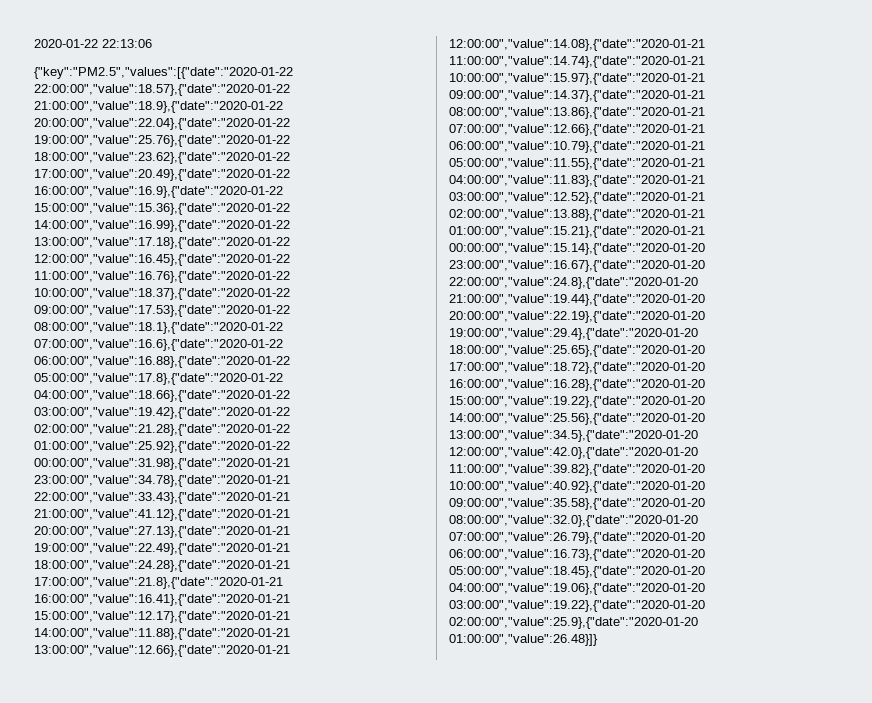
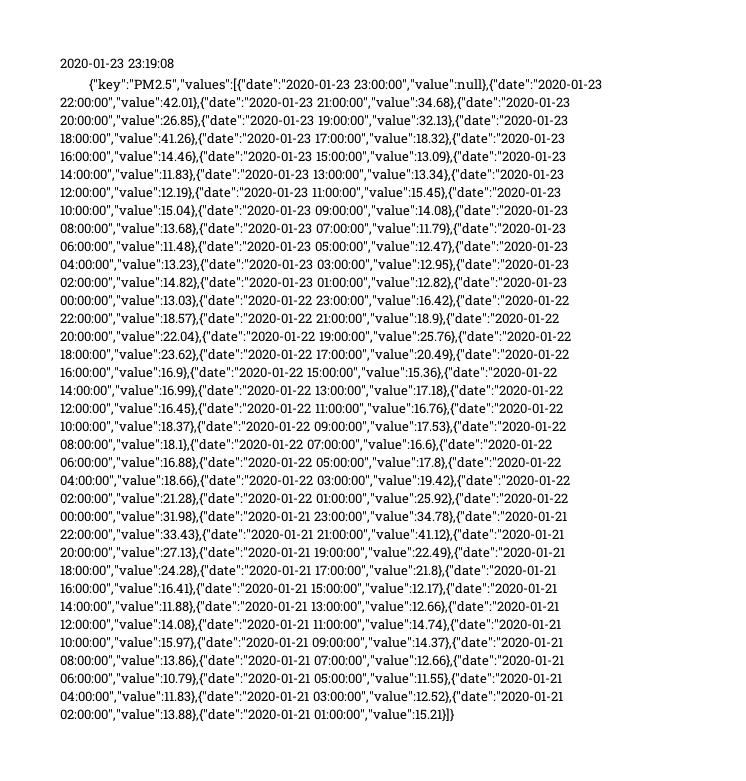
- 2020-01-22 22:13:06
- {"key":"PM2.5","values":[{"date":"2020-01-22 22:00:00","value":18.57},{"date":"2020-01-22 21:00:00","value":18.9},{"date":"2020-01-22 20:00:00","value":22.04},{"date":"2020-01-22 19:00:00","value":25.76},{"date":"2020-01-22 18:00:00","value":23.62},{"date":"2020-01-22 17:00:00","value":20.49},{"date":"2020-01-22 16:00:00","value":16.9},{"date":"2020-01-22 15:00:00","value":15.36},{"date":"2020-01-22 14:00:00","value":16.99},{"date":"2020-01-22 13:00:00","value":17.18},{"date":"2020-01-22 12:00:00","value":16.45},{"date":"2020-01-22 11:00:00","value":16.76},{"date":"2020-01-22 10:00:00","value":18.37},{"date":"2020-01-22 09:00:00","value":17.53},{"date":"2020-01-22 08:00:00","value":18.1},{"date":"2020-01-22 07:00:00","value":16.6},{"date":"2020-01-22 06:00:00","value":16.88},{"date":"2020-01-22 05:00:00","value":17.8},{"date":"2020-01-22 04:00:00","value":18.66},{"date":"2020-01-22 03:00:00","value":19.42},{"date":"2020-01-22 02:00:00","value":21.28},{"date":"2020-01-22 01:00:00","value":25.92},{"date":"2020-01-22 00:00:00","value":31.98},{"date":"2020-01-21 23:00:00","value":34.78},{"date":"2020-01-21 22:00:00","value":33.43},{"date":"2020-01-21 21:00:00","value":41.12},{"date":"2020-01-21 20:00:00","value":27.13},{"date":"2020-01-21 19:00:00","value":22.49},{"date":"2020-01-21 18:00:00","value":24.28},{"date":"2020-01-21 17:00:00","value":21.8},{"date":"2020-01-21 16:00:00","value":16.41},{"date":"2020-01-21 15:00:00","value":12.17},{"date":"2020-01-21 14:00:00","value":11.88},{"date":"2020-01-21 13:00:00","value":12.66},{"date":"2020-01-21 12:00:00","value":14.08},{"date":"2020-01-21 11:00:00","value":14.74},{"date":"2020-01-21 10:00:00","value":15.97},{"date":"2020-01-21 09:00:00","value":14.37},{"date":"2020-01-21 08:00:00","value":13.86},{"date":"2020-01-21 07:00:00","value":12.66},{"date":"2020-01-21 06:00:00","value":10.79},{"date":"2020-01-21 05:00:00","value":11.55},{"date":"2020-01-21 04:00:00","value":11.83},{"date":"2020-01-21 03:00:00","value":12.52},{"date":"2020-01-21 02:00:00","value":13.88},{"date":"2020-01-21 01:00:00","value":15.21},{"date":"2020-01-21 00:00:00","value":15.14},{"date":"2020-01-20 23:00:00","value":16.67},{"date":"2020-01-20 22:00:00","value":24.8},{"date":"2020-01-20 21:00:00","value":19.44},{"date":"2020-01-20 20:00:00","value":22.19},{"date":"2020-01-20 19:00:00","value":29.4},{"date":"2020-01-20 18:00:00","value":25.65},{"date":"2020-01-20 17:00:00","value":18.72},{"date":"2020-01-20 16:00:00","value":16.28},{"date":"2020-01-20 15:00:00","value":19.22},{"date":"2020-01-20 14:00:00","value":25.56},{"date":"2020-01-20 13:00:00","value":34.5},{"date":"2020-01-20 12:00:00","value":42.0},{"date":"2020-01-20 11:00:00","value":39.82},{"date":"2020-01-20 10:00:00","value":40.92},{"date":"2020-01-20 09:00:00","value":35.58},{"date":"2020-01-20 08:00:00","value":32.0},{"date":"2020-01-20 07:00:00","value":26.79},{"date":"2020-01-20 06:00:00","value":16.73},{"date":"2020-01-20 05:00:00","value":18.45},{"date":"2020-01-20 04:00:00","value":19.06},{"date":"2020-01-20 03:00:00","value":19.22},{"date":"2020-01-20 02:00:00","value":25.9},{"date":"2020-01-20 01:00:00","value":26.48}]}
+ 2020-01-23 23:19:08
+ {"key":"PM2.5","values":[{"date":"2020-01-23 23:00:00","value":null},{"date":"2020-01-23 22:00:00","value":42.01},{"date":"2020-01-23 21:00:00","value":34.68},{"date":"2020-01-23 20:00:00","value":26.85},{"date":"2020-01-23 19:00:00","value":32.13},{"date":"2020-01-23 18:00:00","value":41.26},{"date":"2020-01-23 17:00:00","value":18.32},{"date":"2020-01-23 16:00:00","value":14.46},{"date":"2020-01-23 15:00:00","value":13.09},{"date":"2020-01-23 14:00:00","value":11.83},{"date":"2020-01-23 13:00:00","value":13.34},{"date":"2020-01-23 12:00:00","value":12.19},{"date":"2020-01-23 11:00:00","value":15.45},{"date":"2020-01-23 10:00:00","value":15.04},{"date":"2020-01-23 09:00:00","value":14.08},{"date":"2020-01-23 08:00:00","value":13.68},{"date":"2020-01-23 07:00:00","value":11.79},{"date":"2020-01-23 06:00:00","value":11.48},{"date":"2020-01-23 05:00:00","value":12.47},{"date":"2020-01-23 04:00:00","value":13.23},{"date":"2020-01-23 03:00:00","value":12.95},{"date":"2020-01-23 02:00:00","value":14.82},{"date":"2020-01-23 01:00:00","value":12.82},{"date":"2020-01-23 00:00:00","value":13.03},{"date":"2020-01-22 23:00:00","value":16.42},{"date":"2020-01-22 22:00:00","value":18.57},{"date":"2020-01-22 21:00:00","value":18.9},{"date":"2020-01-22 20:00:00","value":22.04},{"date":"2020-01-22 19:00:00","value":25.76},{"date":"2020-01-22 18:00:00","value":23.62},{"date":"2020-01-22 17:00:00","value":20.49},{"date":"2020-01-22 16:00:00","value":16.9},{"date":"2020-01-22 15:00:00","value":15.36},{"date":"2020-01-22 14:00:00","value":16.99},{"date":"2020-01-22 13:00:00","value":17.18},{"date":"2020-01-22 12:00:00","value":16.45},{"date":"2020-01-22 11:00:00","value":16.76},{"date":"2020-01-22 10:00:00","value":18.37},{"date":"2020-01-22 09:00:00","value":17.53},{"date":"2020-01-22 08:00:00","value":18.1},{"date":"2020-01-22 07:00:00","value":16.6},{"date":"2020-01-22 06:00:00","value":16.88},{"date":"2020-01-22 05:00:00","value":17.8},{"date":"2020-01-22 04:00:00","value":18.66},{"date":"2020-01-22 03:00:00","value":19.42},{"date":"2020-01-22 02:00:00","value":21.28},{"date":"2020-01-22 01:00:00","value":25.92},{"date":"2020-01-22 00:00:00","value":31.98},{"date":"2020-01-21 23:00:00","value":34.78},{"date":"2020-01-21 22:00:00","value":33.43},{"date":"2020-01-21 21:00:00","value":41.12},{"date":"2020-01-21 20:00:00","value":27.13},{"date":"2020-01-21 19:00:00","value":22.49},{"date":"2020-01-21 18:00:00","value":24.28},{"date":"2020-01-21 17:00:00","value":21.8},{"date":"2020-01-21 16:00:00","value":16.41},{"date":"2020-01-21 15:00:00","value":12.17},{"date":"2020-01-21 14:00:00","value":11.88},{"date":"2020-01-21 13:00:00","value":12.66},{"date":"2020-01-21 12:00:00","value":14.08},{"date":"2020-01-21 11:00:00","value":14.74},{"date":"2020-01-21 10:00:00","value":15.97},{"date":"2020-01-21 09:00:00","value":14.37},{"date":"2020-01-21 08:00:00","value":13.86},{"date":"2020-01-21 07:00:00","value":12.66},{"date":"2020-01-21 06:00:00","value":10.79},{"date":"2020-01-21 05:00:00","value":11.55},{"date":"2020-01-21 04:00:00","value":11.83},{"date":"2020-01-21 03:00:00","value":12.52},{"date":"2020-01-21 02:00:00","value":13.88},{"date":"2020-01-21 01:00:00","value":15.21}]}

